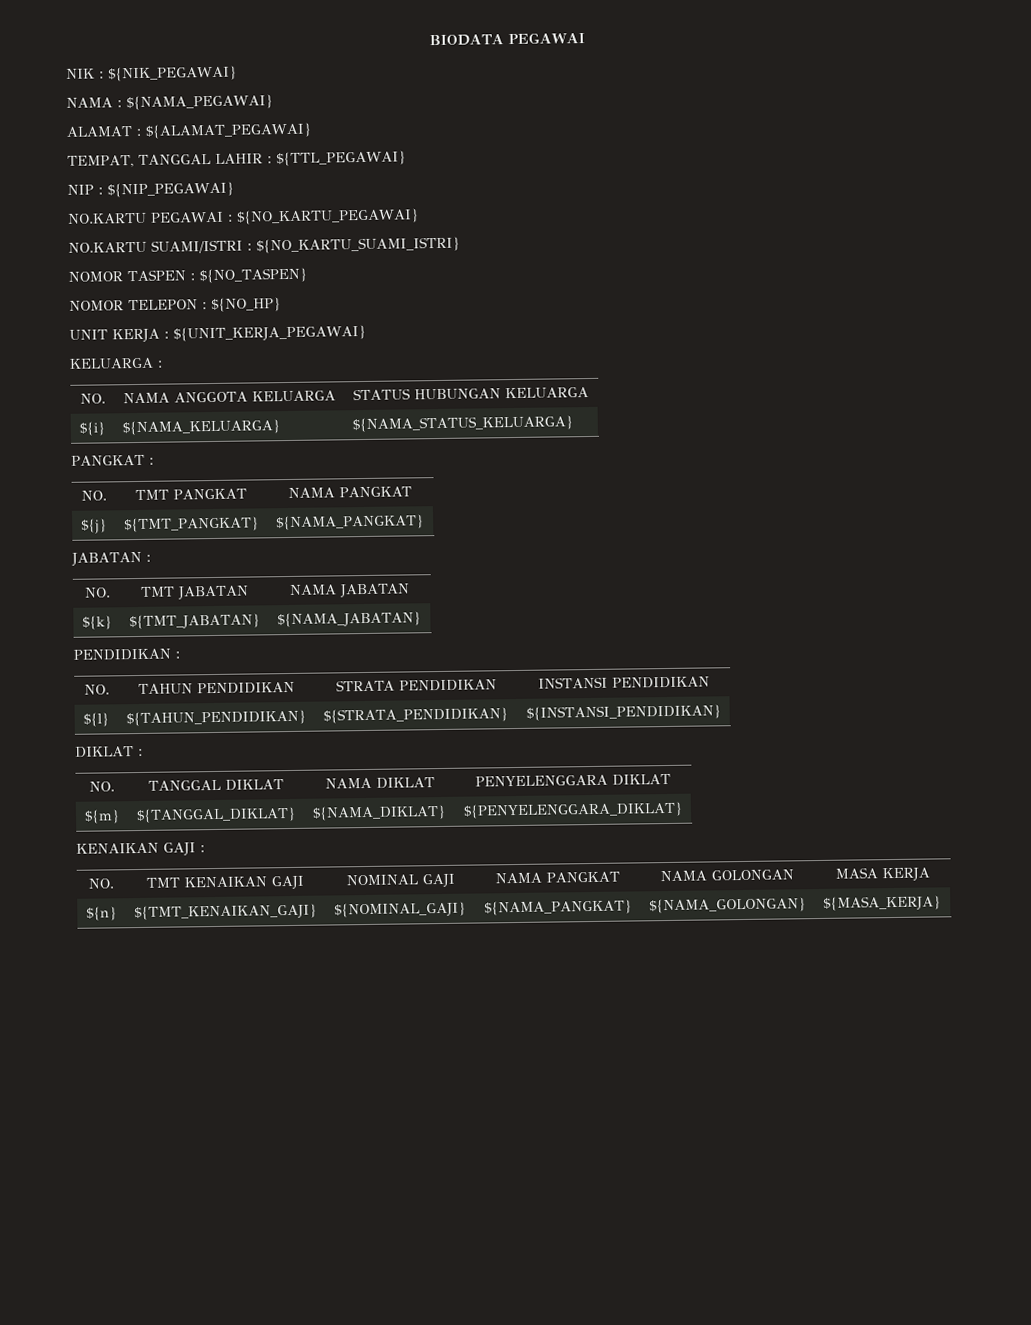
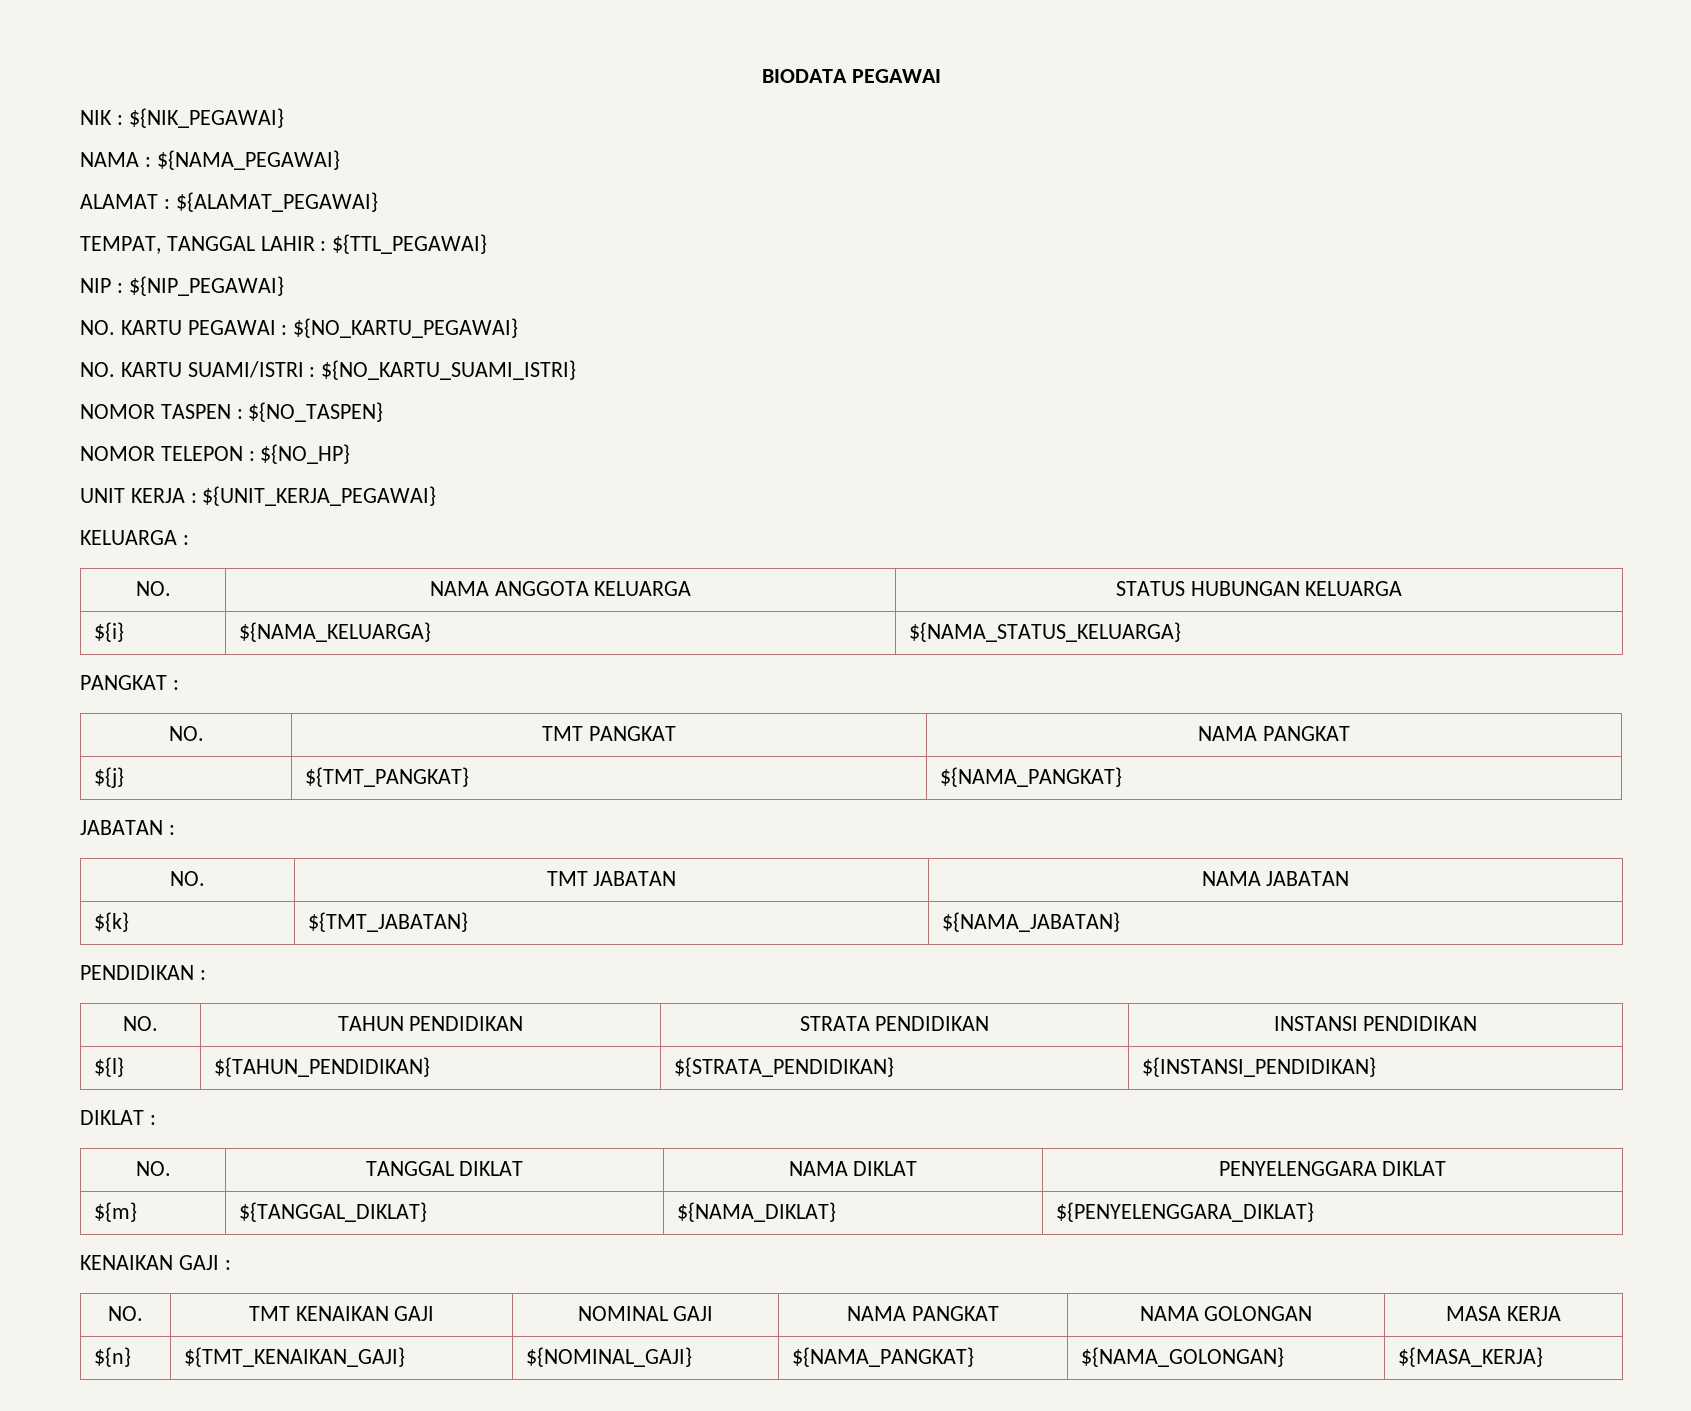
- NO.KARTU PEGAWAI : ${NO_KARTU_PEGAWAI}
+ NO. KARTU PEGAWAI : ${NO_KARTU_PEGAWAI}
- NO.KARTU SUAMI/ISTRI : ${NO_KARTU_SUAMI_ISTRI}
+ NO. KARTU SUAMI/ISTRI : ${NO_KARTU_SUAMI_ISTRI}

